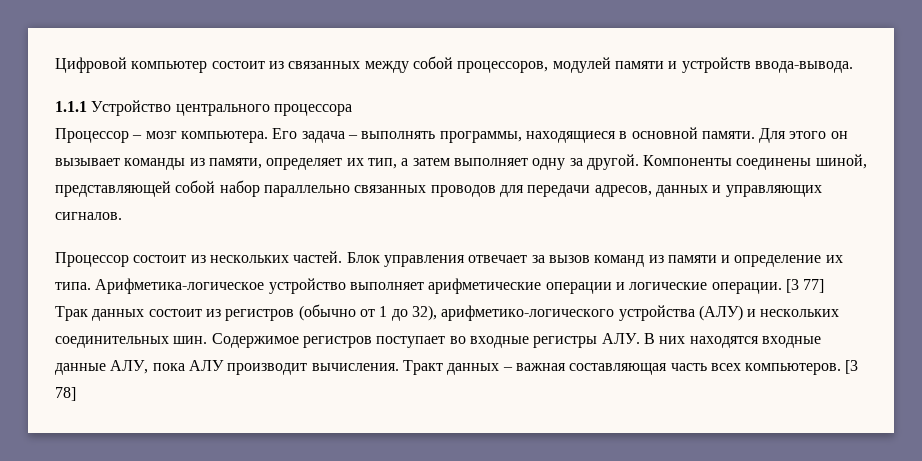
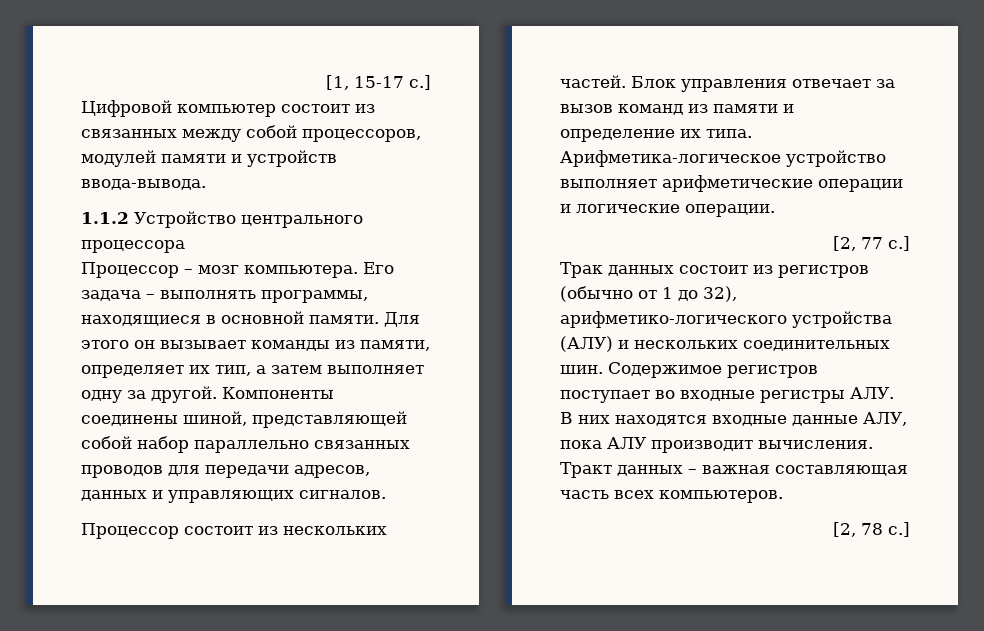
+ [1, 15-17 c.]
- 1.1.1 Устройство центрального процессора
+ 1.1.2 Устройство центрального процессора
- Арифметика-логическое устройство выполняет арифметические операции и логические операции. [3 77]
+ Арифметика-логическое устройство выполняет арифметические операции и логические операции.
+ [2, 77 c.]
- Тракт данных – важная составляющая часть всех компьютеров. [3 78]
+ Тракт данных – важная составляющая часть всех компьютеров.
+ [2, 78 c.]

